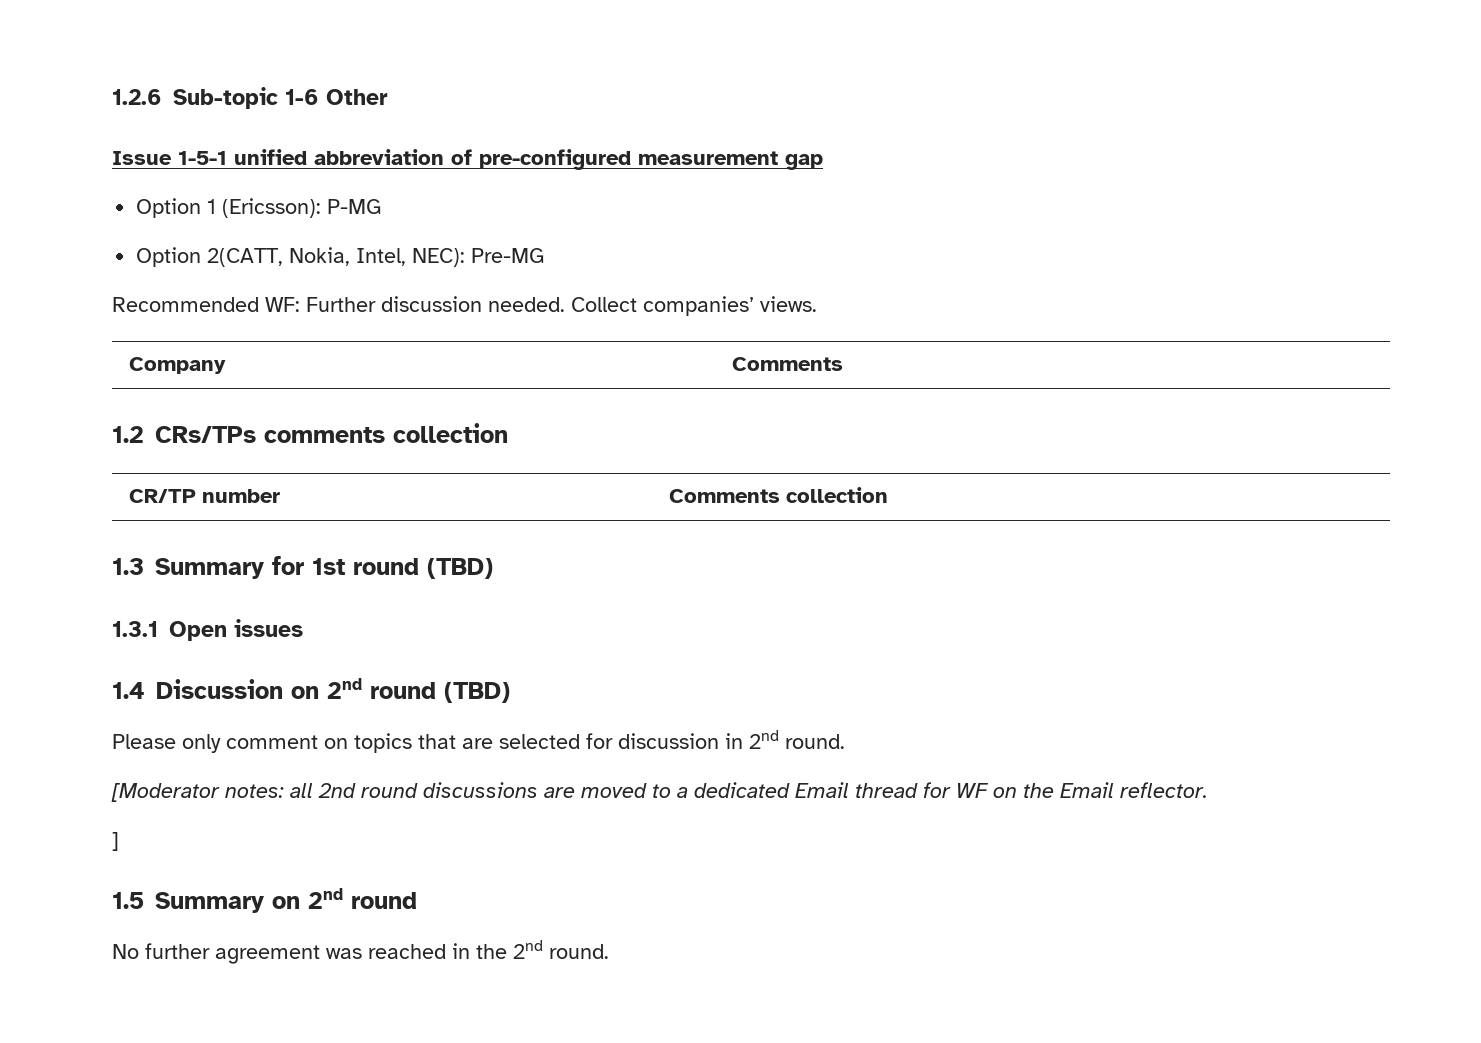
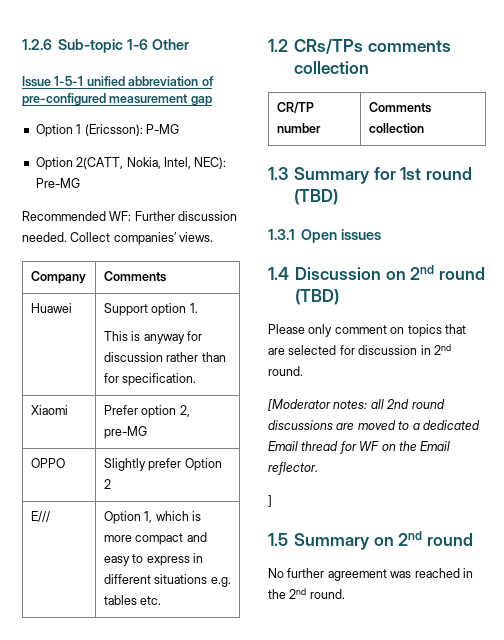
+ Huawei | Support option 1.
+ This is anyway for discussion rather than for specification.
+ Xiaomi | Prefer option 2, pre-MG
+ OPPO | Slightly prefer Option 2
+ E/// | Option 1, which is more compact and easy to express in different situations e.g. tables etc.

